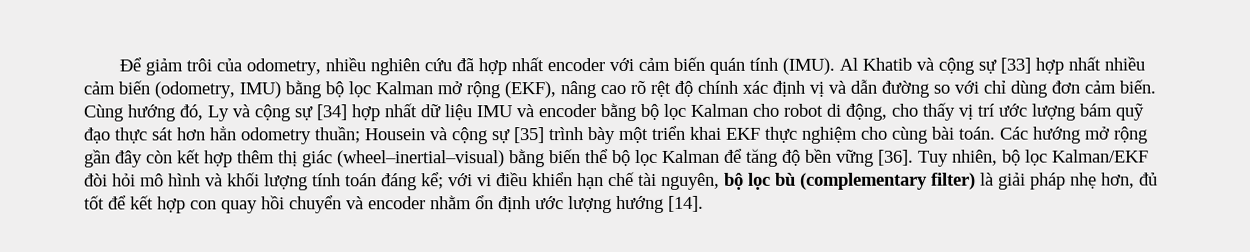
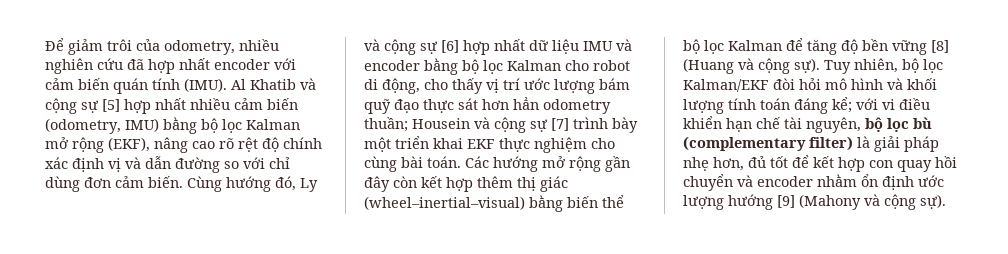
- Al Khatib và cộng sự [33] hợp nhất nhiều cảm biến (odometry, IMU) bằng bộ lọc Kalman mở rộng (EKF), nâng cao rõ rệt độ chính xác định vị và dẫn đường so với chỉ dùng đơn cảm biến.
+ Al Khatib và cộng sự [5] hợp nhất nhiều cảm biến (odometry, IMU) bằng bộ lọc Kalman mở rộng (EKF), nâng cao rõ rệt độ chính xác định vị và dẫn đường so với chỉ dùng đơn cảm biến.
- Cùng hướng đó, Ly và cộng sự [34] hợp nhất dữ liệu IMU và encoder bằng bộ lọc Kalman cho robot di động, cho thấy vị trí ước lượng bám quỹ đạo thực sát hơn hẳn odometry thuần; Housein và cộng sự [35] trình bày một triển khai EKF thực nghiệm cho cùng bài toán.
+ Cùng hướng đó, Ly và cộng sự [6] hợp nhất dữ liệu IMU và encoder bằng bộ lọc Kalman cho robot di động, cho thấy vị trí ước lượng bám quỹ đạo thực sát hơn hẳn odometry thuần; Housein và cộng sự [7] trình bày một triển khai EKF thực nghiệm cho cùng bài toán.
- Các hướng mở rộng gần đây còn kết hợp thêm thị giác (wheel–inertial–visual) bằng biến thể bộ lọc Kalman để tăng độ bền vững [36].
+ Các hướng mở rộng gần đây còn kết hợp thêm thị giác (wheel–inertial–visual) bằng biến thể bộ lọc Kalman để tăng độ bền vững [8] (Huang và cộng sự).
- Tuy nhiên, bộ lọc Kalman/EKF đòi hỏi mô hình và khối lượng tính toán đáng kể; với vi điều khiển hạn chế tài nguyên, bộ lọc bù (complementary filter) là giải pháp nhẹ hơn, đủ tốt để kết hợp con quay hồi chuyển và encoder nhằm ổn định ước lượng hướng [14].
+ Tuy nhiên, bộ lọc Kalman/EKF đòi hỏi mô hình và khối lượng tính toán đáng kể; với vi điều khiển hạn chế tài nguyên, bộ lọc bù (complementary filter) là giải pháp nhẹ hơn, đủ tốt để kết hợp con quay hồi chuyển và encoder nhằm ổn định ước lượng hướng [9] (Mahony và cộng sự).

